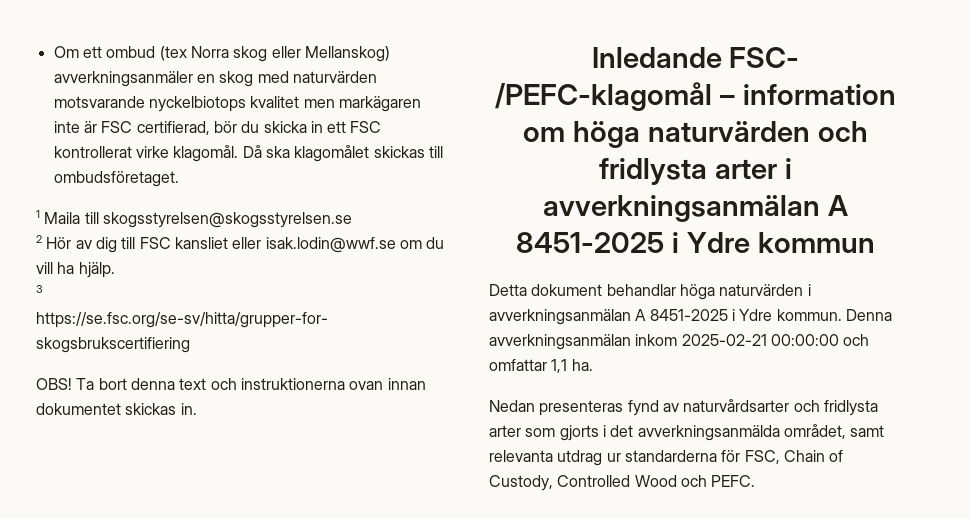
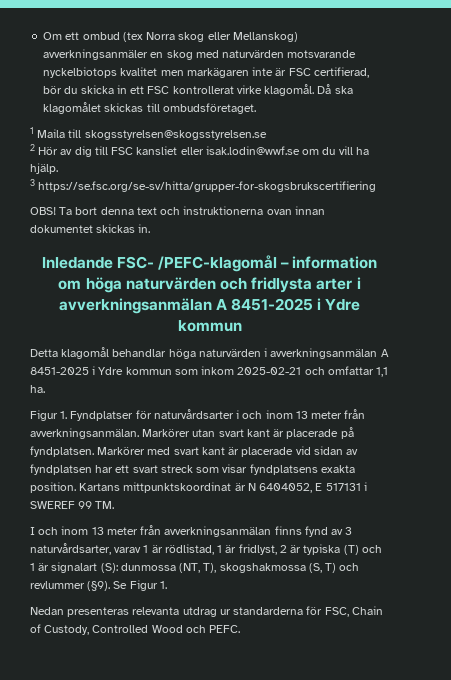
- Detta dokument behandlar höga naturvärden i avverkningsanmälan A 8451-2025 i Ydre kommun. Denna avverkningsanmälan inkom 2025-02-21 00:00:00 och omfattar 1,1 ha.
+ Detta klagomål behandlar höga naturvärden i avverkningsanmälan A 8451-2025 i Ydre kommun som inkom 2025-02-21 och omfattar 1,1 ha.
- Nedan presenteras fynd av naturvårdsarter och fridlysta arter som gjorts i det avverkningsanmälda området, samt relevanta utdrag ur standarderna för FSC, Chain of Custody, Controlled Wood och PEFC.
+ Figur 1. Fyndplatser för naturvårdsarter i och inom 13 meter från avverkningsanmälan. Markörer utan svart kant är placerade på fyndplatsen. Markörer med svart kant är placerade vid sidan av fyndplatsen har ett svart streck som visar fyndplatsens exakta position. Kartans mittpunktskoordinat är N 6404052, E 517131 i SWEREF 99 TM.
+ I och inom 13 meter från avverkningsanmälan finns fynd av 3 naturvårdsarter, varav 1 är rödlistad, 1 är fridlyst, 2 är typiska (T) och 1 är signalart (S): dunmossa (NT, T), skogshakmossa (S, T) och revlummer (§9). Se Figur 1.
+ Nedan presenteras relevanta utdrag ur standarderna för FSC, Chain of Custody, Controlled Wood och PEFC.

